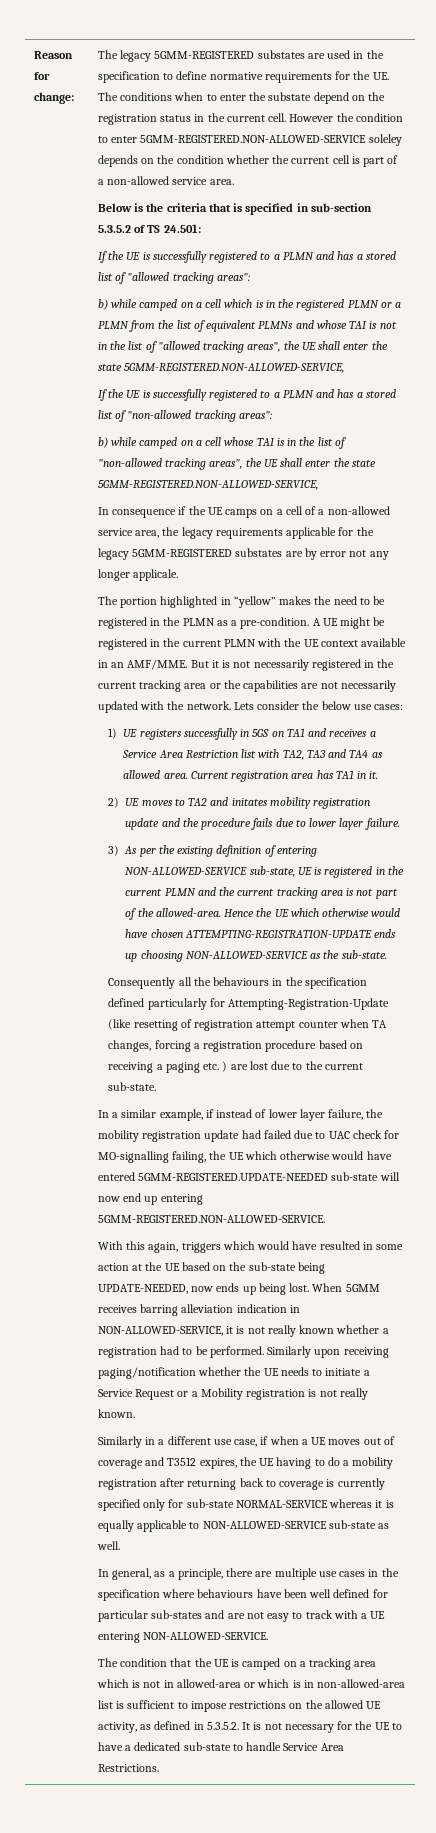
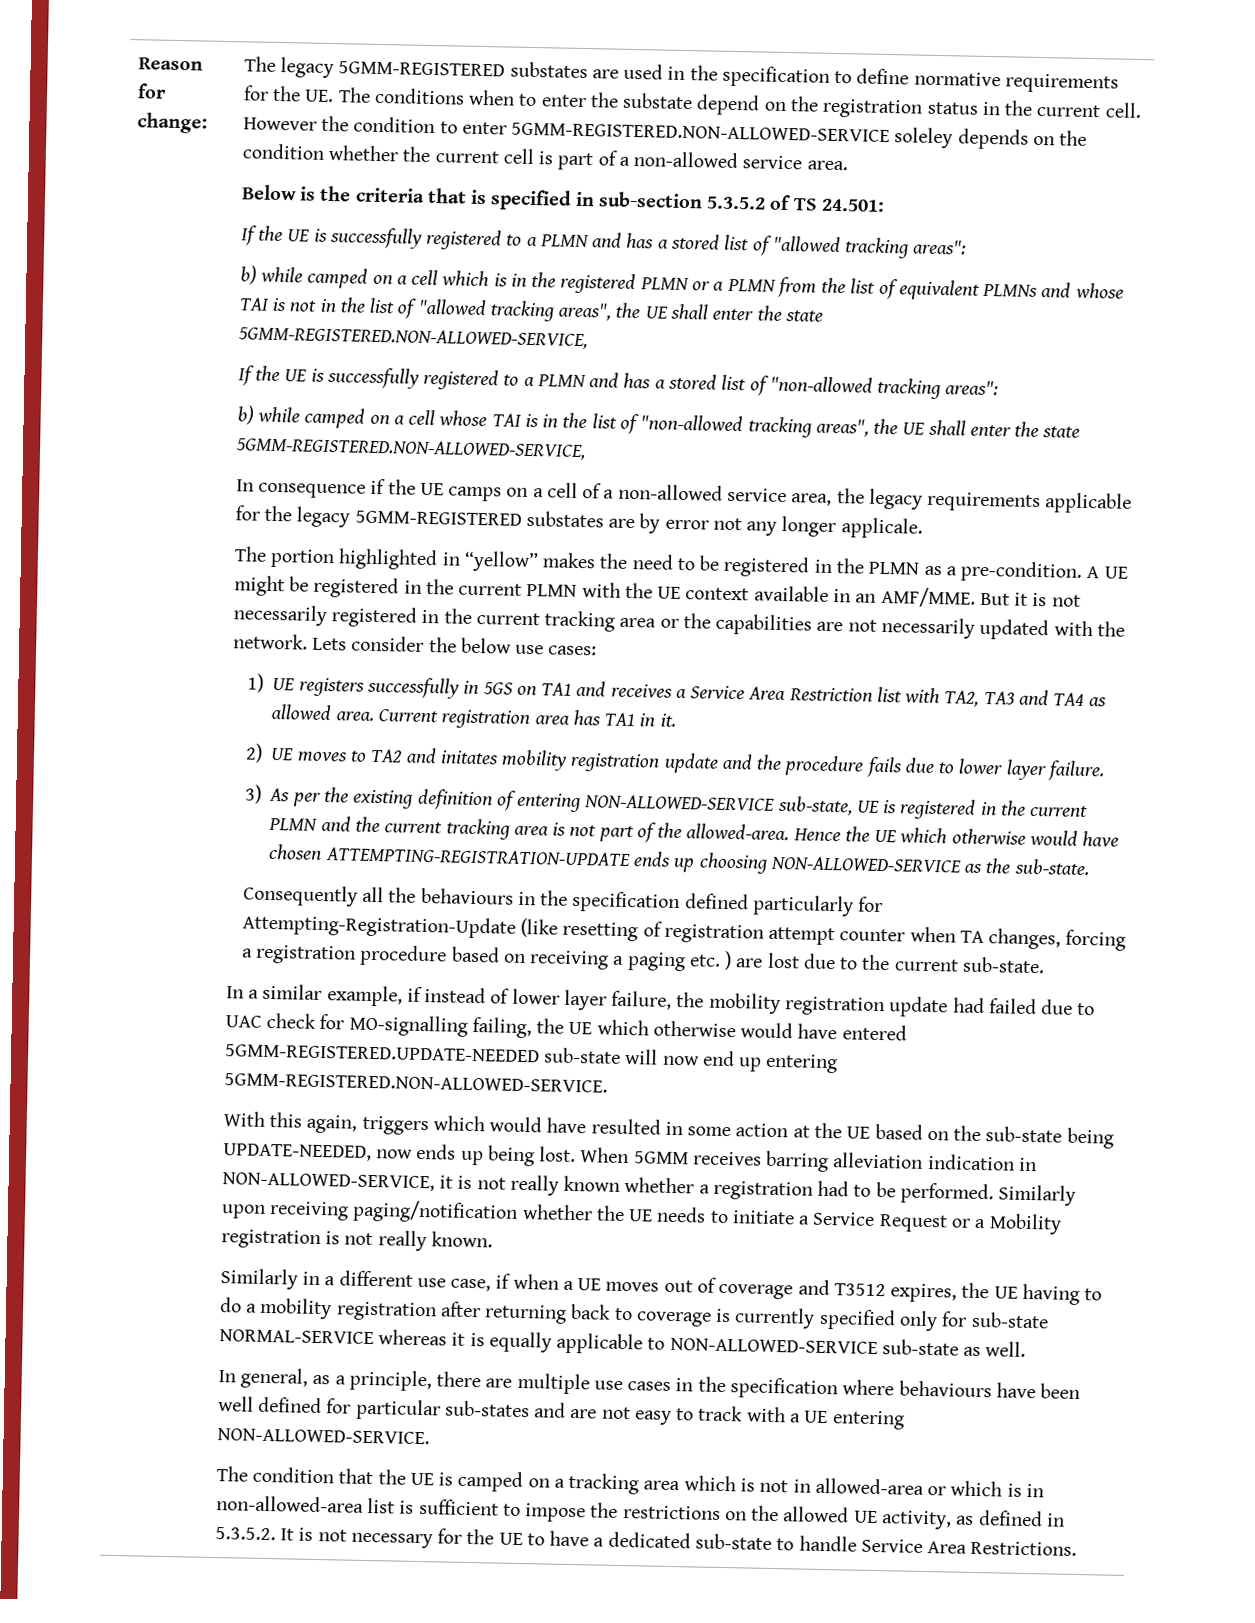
- The condition that the UE is camped on a tracking area which is not in allowed-area or which is in non-allowed-area list is sufficient to impose restrictions on the allowed UE activity, as defined in 5.3.5.2. It is not necessary for the UE to have a dedicated sub-state to handle Service Area Restrictions.
+ The condition that the UE is camped on a tracking area which is not in allowed-area or which is in non-allowed-area list is sufficient to impose the restrictions on the allowed UE activity, as defined in 5.3.5.2. It is not necessary for the UE to have a dedicated sub-state to handle Service Area Restrictions.

